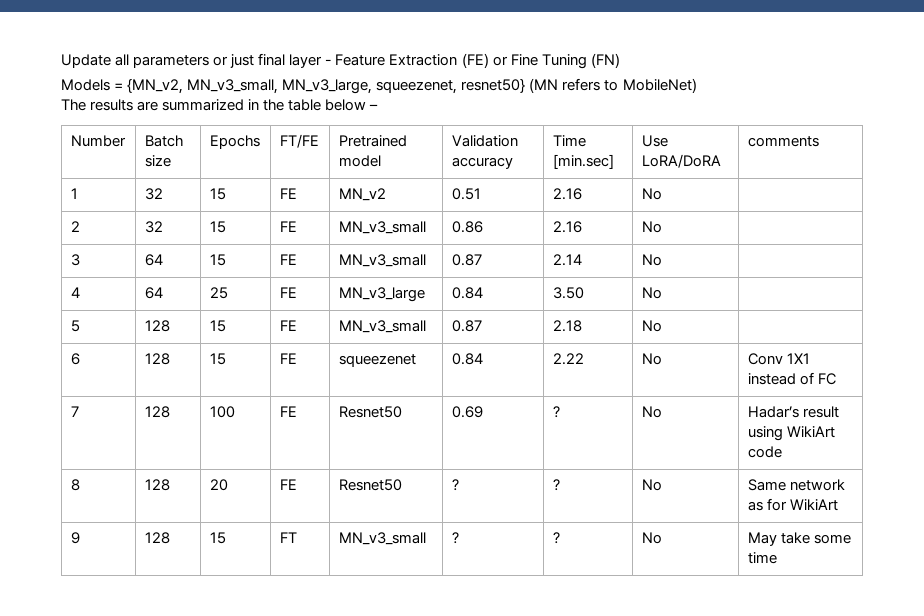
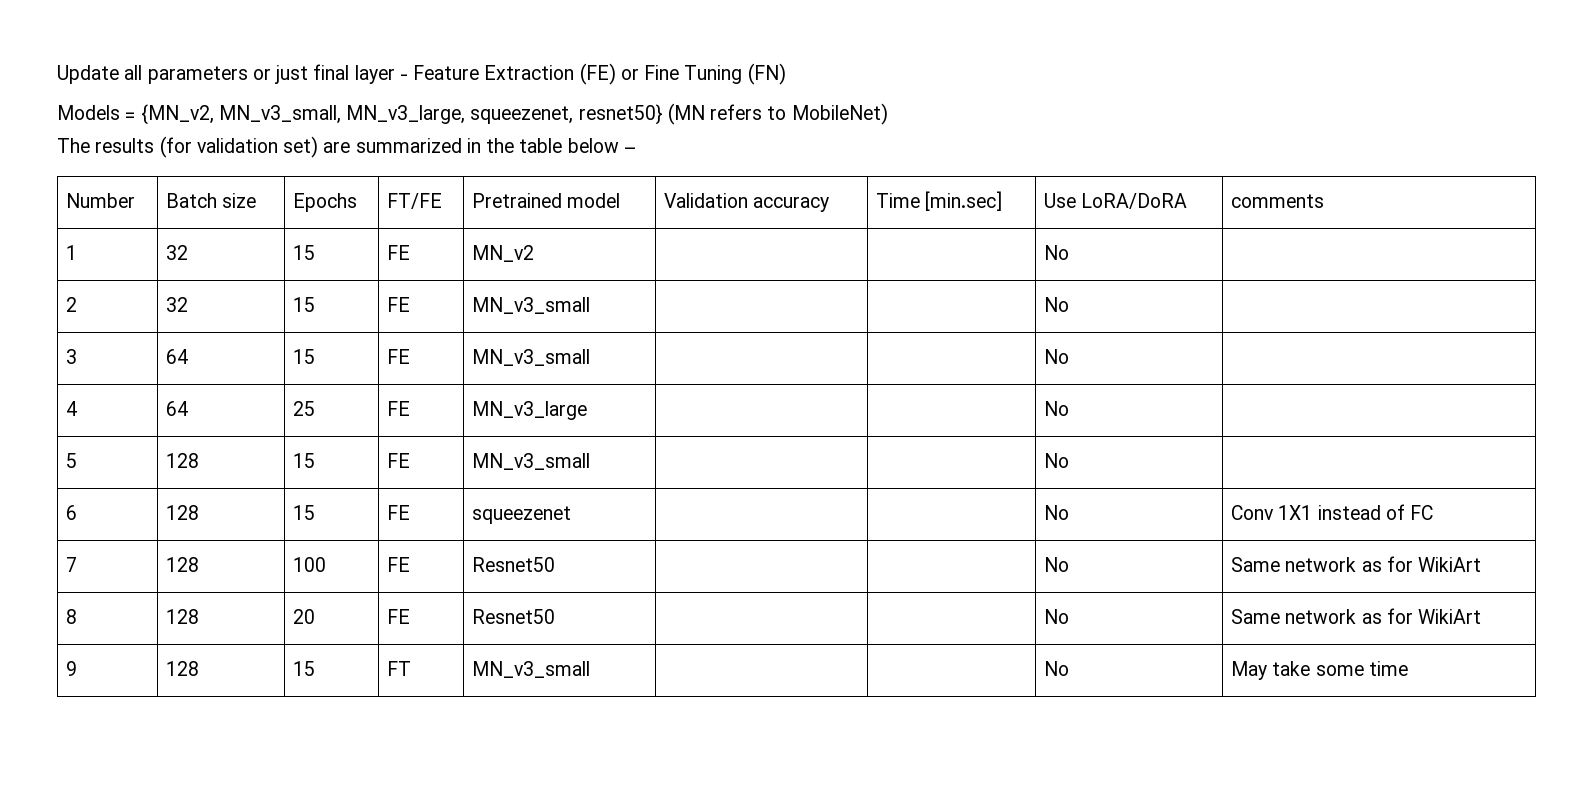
- The results are summarized in the table below –
+ The results (for validation set) are summarized in the table below –
- 1 | 32 | 15 | FE | MN_v2 | 0.51 | 2.16 | No |
+ 1 | 32 | 15 | FE | MN_v2 | | | No |
- 2 | 32 | 15 | FE | MN_v3_small | 0.86 | 2.16 | No |
+ 2 | 32 | 15 | FE | MN_v3_small | | | No |
- 3 | 64 | 15 | FE | MN_v3_small | 0.87 | 2.14 | No |
+ 3 | 64 | 15 | FE | MN_v3_small | | | No |
- 4 | 64 | 25 | FE | MN_v3_large | 0.84 | 3.50 | No |
+ 4 | 64 | 25 | FE | MN_v3_large | | | No |
- 5 | 128 | 15 | FE | MN_v3_small | 0.87 | 2.18 | No |
+ 5 | 128 | 15 | FE | MN_v3_small | | | No |
- 6 | 128 | 15 | FE | squeezenet | 0.84 | 2.22 | No | Conv 1X1 instead of FC
+ 6 | 128 | 15 | FE | squeezenet | | | No | Conv 1X1 instead of FC
- 7 | 128 | 100 | FE | Resnet50 | 0.69 | ? | No | Hadar’s result using WikiArt code
+ 7 | 128 | 100 | FE | Resnet50 | | | No | Same network as for WikiArt
- 8 | 128 | 20 | FE | Resnet50 | ? | ? | No | Same network as for WikiArt
+ 8 | 128 | 20 | FE | Resnet50 | | | No | Same network as for WikiArt
- 9 | 128 | 15 | FT | MN_v3_small | ? | ? | No | May take some time
+ 9 | 128 | 15 | FT | MN_v3_small | | | No | May take some time

